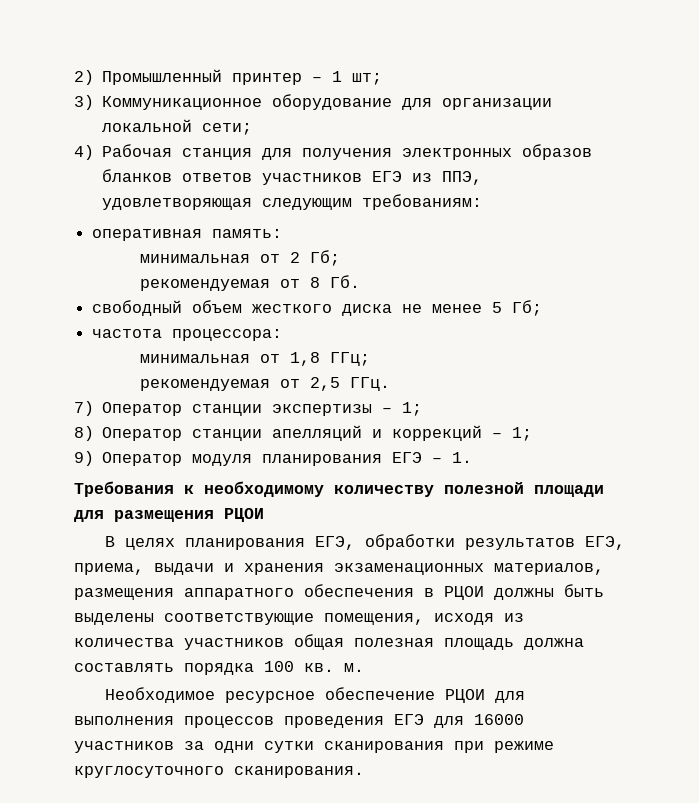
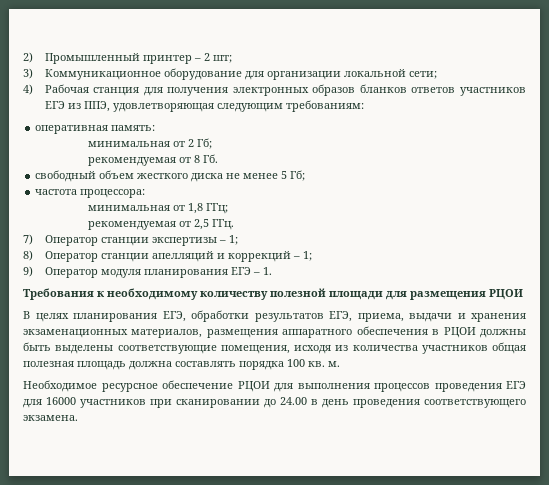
- 2) Промышленный принтер – 1 шт;
+ 2) Промышленный принтер – 2 шт;
- Необходимое ресурсное обеспечение РЦОИ для выполнения процессов проведения ЕГЭ для 16000 участников за одни сутки сканирования при режиме круглосуточного сканирования.
+ Необходимое ресурсное обеспечение РЦОИ для выполнения процессов проведения ЕГЭ для 16000 участников при сканировании до 24.00 в день проведения соответствующего экзамена.

